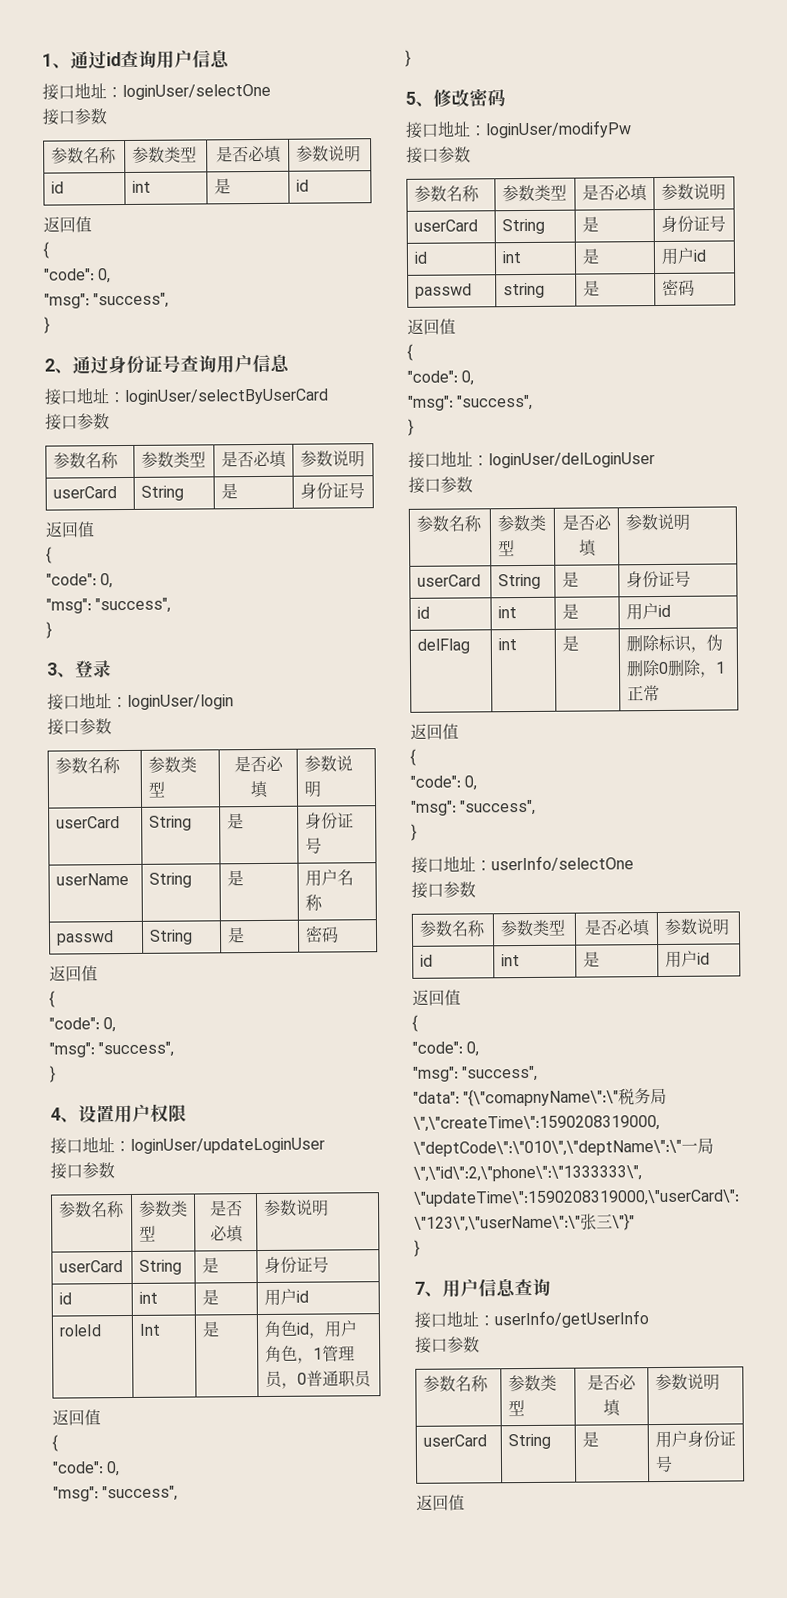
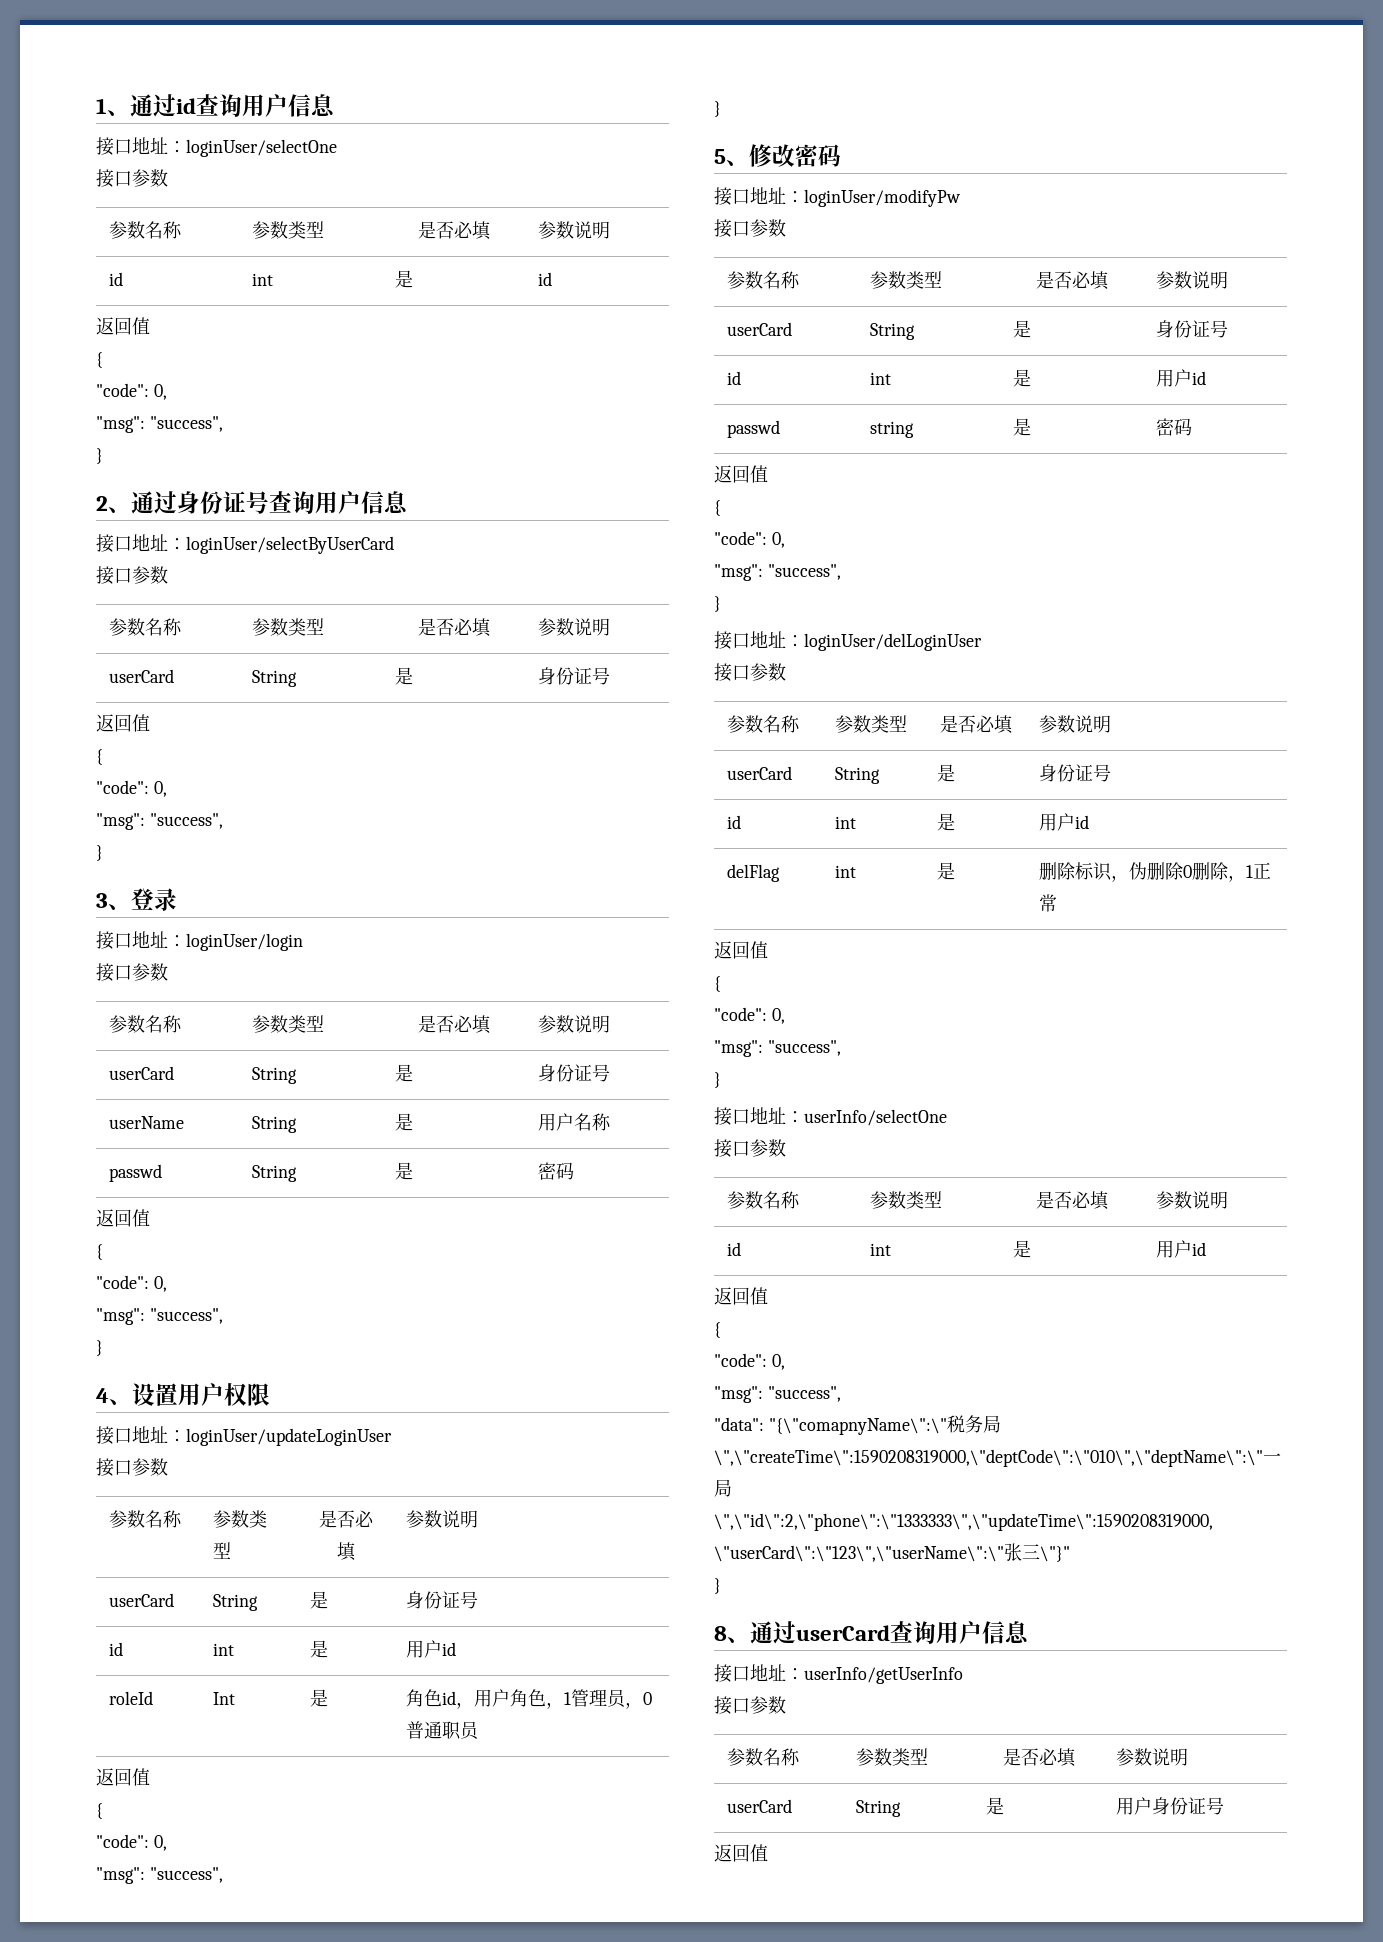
- 7、用户信息查询
+ 8、通过userCard查询用户信息

